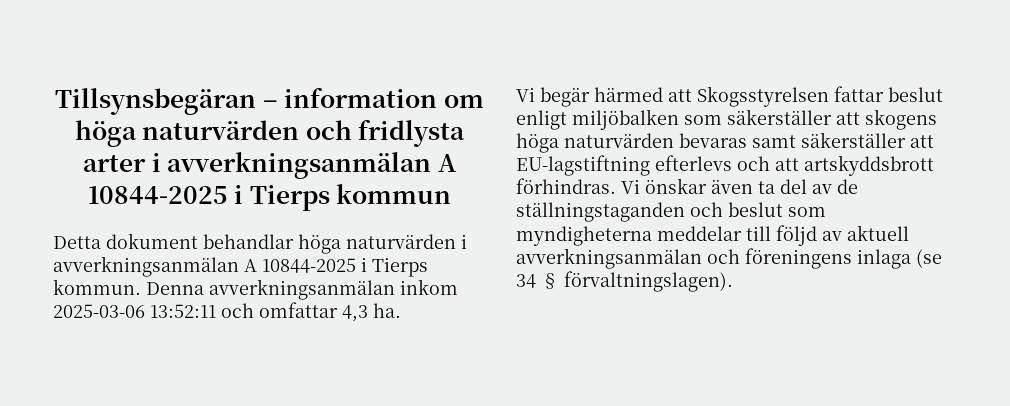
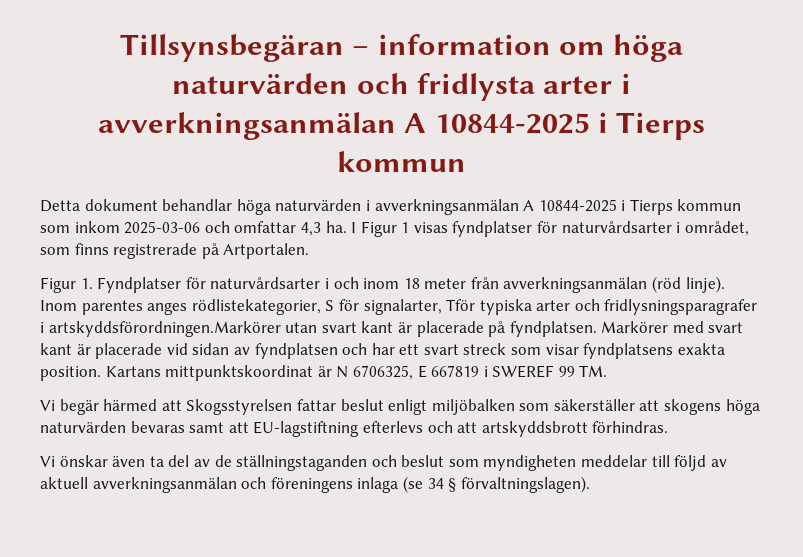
- Detta dokument behandlar höga naturvärden i avverkningsanmälan A 10844-2025 i Tierps kommun. Denna avverkningsanmälan inkom 2025-03-06 13:52:11 och omfattar 4,3 ha.
+ Detta dokument behandlar höga naturvärden i avverkningsanmälan A 10844-2025 i Tierps kommun som inkom 2025-03-06 och omfattar 4,3 ha. I Figur 1 visas fyndplatser för naturvårdsarter i området, som finns registrerade på Artportalen.
+ Figur 1. Fyndplatser för naturvårdsarter i och inom 18 meter från avverkningsanmälan (röd linje). Inom parentes anges rödlistekategorier, S för signalarter, Tför typiska arter och fridlysningsparagrafer i artskyddsförordningen.Markörer utan svart kant är placerade på fyndplatsen. Markörer med svart kant är placerade vid sidan av fyndplatsen och har ett svart streck som visar fyndplatsens exakta position. Kartans mittpunktskoordinat är N 6706325, E 667819 i SWEREF 99 TM.
- Vi begär härmed att Skogsstyrelsen fattar beslut enligt miljöbalken som säkerställer att skogens höga naturvärden bevaras samt säkerställer att EU-lagstiftning efterlevs och att artskyddsbrott förhindras. Vi önskar även ta del av de ställningstaganden och beslut som myndigheterna meddelar till följd av aktuell avverkningsanmälan och föreningens inlaga (se 34 § förvaltningslagen).
+ Vi begär härmed att Skogsstyrelsen fattar beslut enligt miljöbalken som säkerställer att skogens höga naturvärden bevaras samt att EU-lagstiftning efterlevs och att artskyddsbrott förhindras.
+ Vi önskar även ta del av de ställningstaganden och beslut som myndigheten meddelar till följd av aktuell avverkningsanmälan och föreningens inlaga (se 34 § förvaltningslagen).

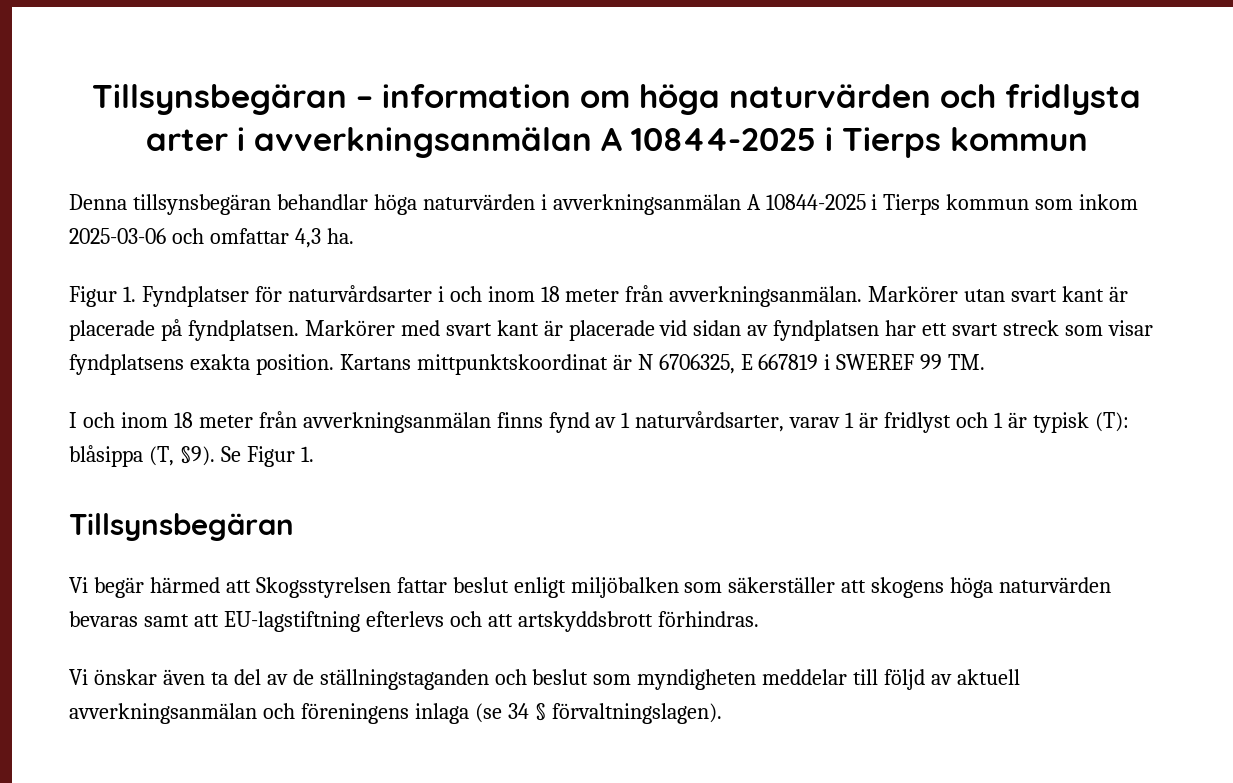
- Detta dokument behandlar höga naturvärden i avverkningsanmälan A 10844-2025 i Tierps kommun som inkom 2025-03-06 och omfattar 4,3 ha. I Figur 1 visas fyndplatser för naturvårdsarter i området, som finns registrerade på Artportalen.
+ Denna tillsynsbegäran behandlar höga naturvärden i avverkningsanmälan A 10844-2025 i Tierps kommun som inkom 2025-03-06 och omfattar 4,3 ha.
- Figur 1. Fyndplatser för naturvårdsarter i och inom 18 meter från avverkningsanmälan (röd linje). Inom parentes anges rödlistekategorier, S för signalarter, Tför typiska arter och fridlysningsparagrafer i artskyddsförordningen.Markörer utan svart kant är placerade på fyndplatsen.
+ Figur 1. Fyndplatser för naturvårdsarter i och inom 18 meter från avverkningsanmälan. Markörer utan svart kant är placerade på fyndplatsen.
- Markörer med svart kant är placerade vid sidan av fyndplatsen och har ett svart streck som visar fyndplatsens exakta position.
+ Markörer med svart kant är placerade vid sidan av fyndplatsen har ett svart streck som visar fyndplatsens exakta position.
+ I och inom 18 meter från avverkningsanmälan finns fynd av 1 naturvårdsarter, varav 1 är fridlyst och 1 är typisk (T): blåsippa (T, §9). Se Figur 1.
+ Tillsynsbegäran

